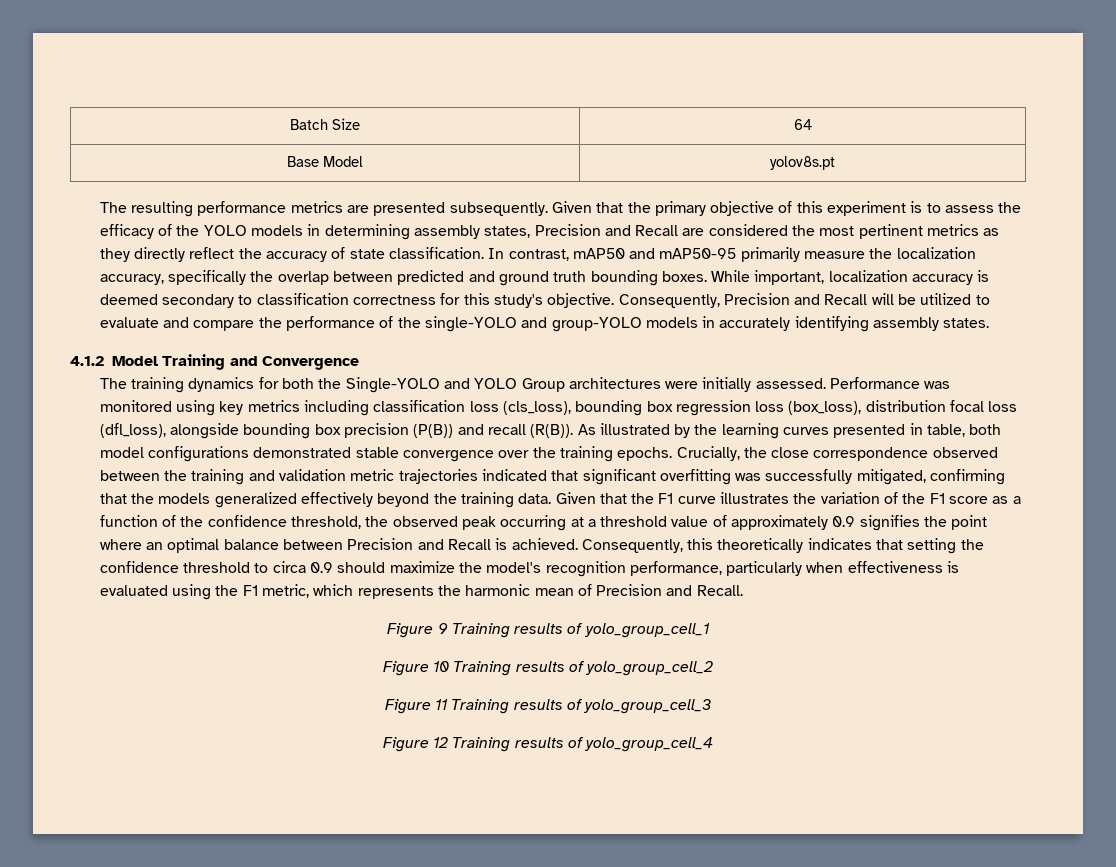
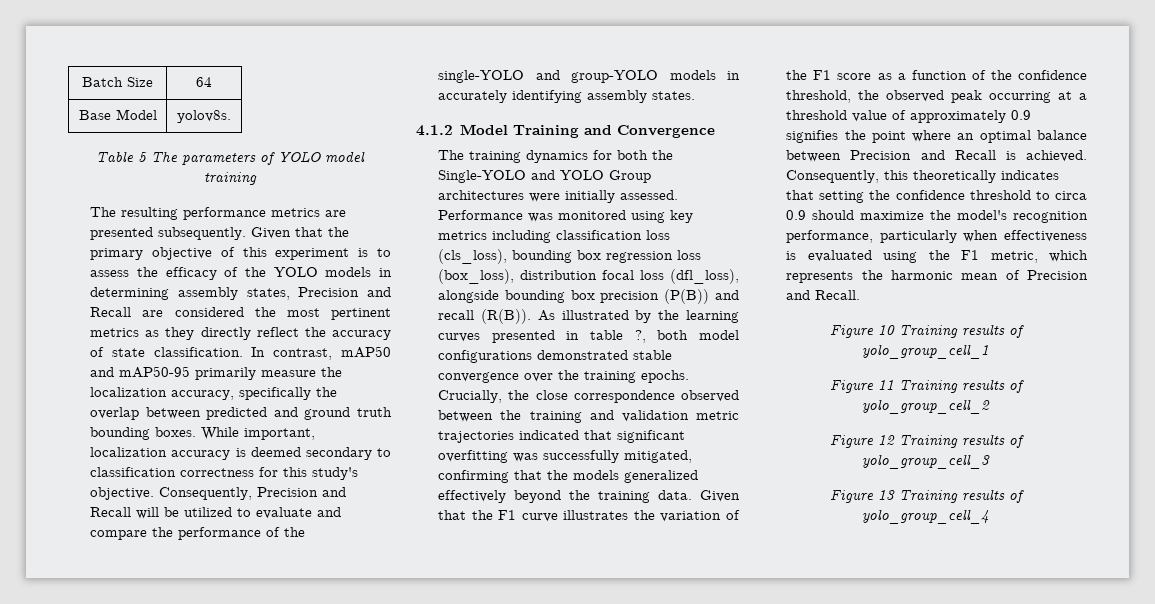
- Base Model | yolov8s.pt
+ Base Model | yolov8s.
+ Table 5 The parameters of YOLO model training
- As illustrated by the learning curves presented in table, both model configurations demonstrated stable convergence over the training epochs.
+ As illustrated by the learning curves presented in table ?, both model configurations demonstrated stable convergence over the training epochs.
- Figure 9 Training results of yolo_group_cell_1
+ Figure 10 Training results of yolo_group_cell_1
- Figure 10 Training results of yolo_group_cell_2
+ Figure 11 Training results of yolo_group_cell_2
- Figure 11 Training results of yolo_group_cell_3
+ Figure 12 Training results of yolo_group_cell_3
- Figure 12 Training results of yolo_group_cell_4
+ Figure 13 Training results of yolo_group_cell_4

